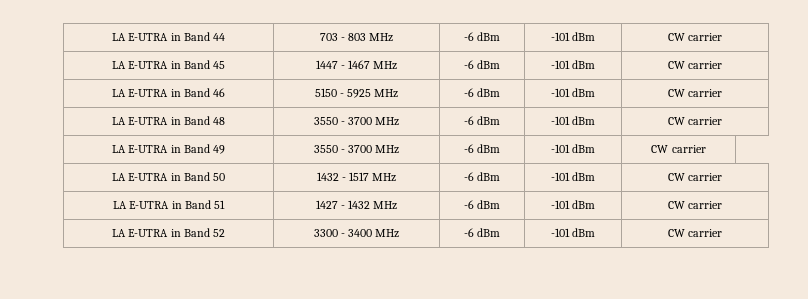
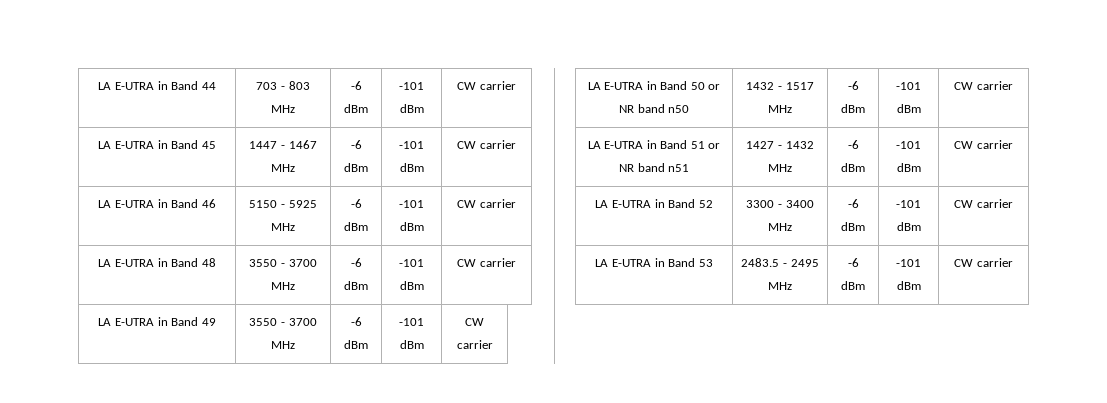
- LA E-UTRA in Band 50 | 1432 - 1517 MHz | -6 dBm | -101 dBm | CW carrier
+ LA E-UTRA in Band 50 or NR band n50 | 1432 - 1517 MHz | -6 dBm | -101 dBm | CW carrier
- LA E-UTRA in Band 51 | 1427 - 1432 MHz | -6 dBm | -101 dBm | CW carrier
+ LA E-UTRA in Band 51 or NR band n51 | 1427 - 1432 MHz | -6 dBm | -101 dBm | CW carrier
+ LA E-UTRA in Band 53 | 2483.5 - 2495 MHz | -6 dBm | -101 dBm | CW carrier

